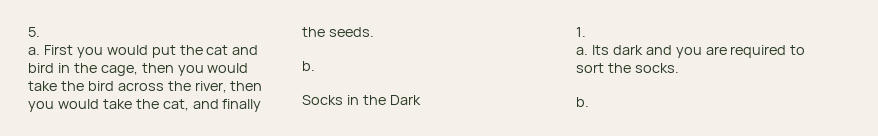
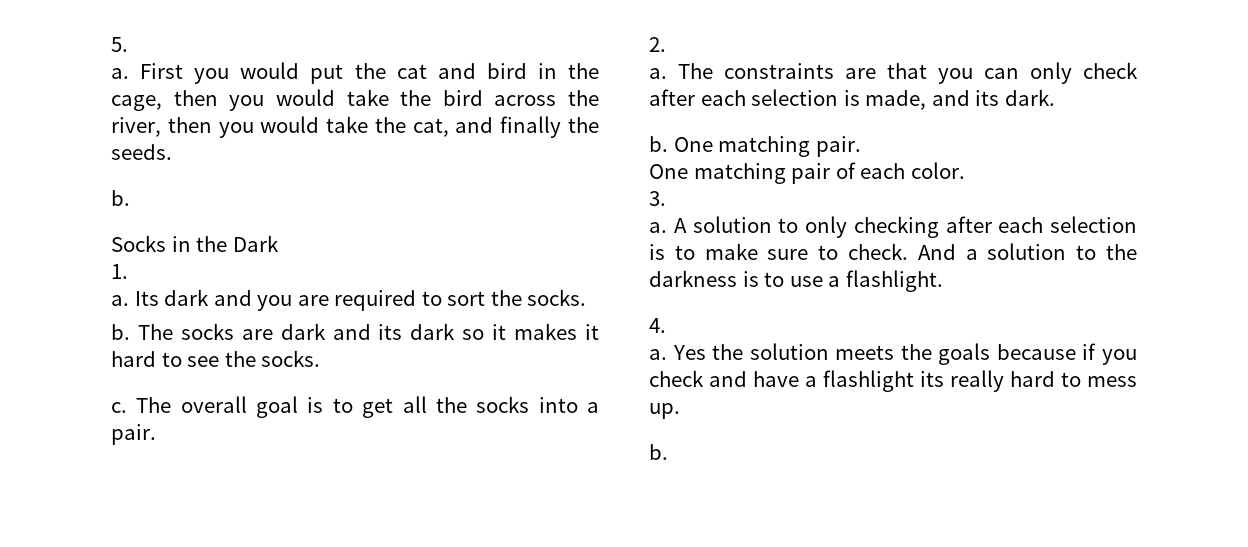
+ b. The socks are dark and its dark so it makes it hard to see the socks.
+ c. The overall goal is to get all the socks into a pair.
+ 2.
+ a. The constraints are that you can only check after each selection is made, and its dark.
+ b. One matching pair.
+ One matching pair of each color.
+ 3.
+ a. A solution to only checking after each selection is to make sure to check. And a solution to the darkness is to use a flashlight.
+ 4.
+ a. Yes the solution meets the goals because if you check and have a flashlight its really hard to mess up.

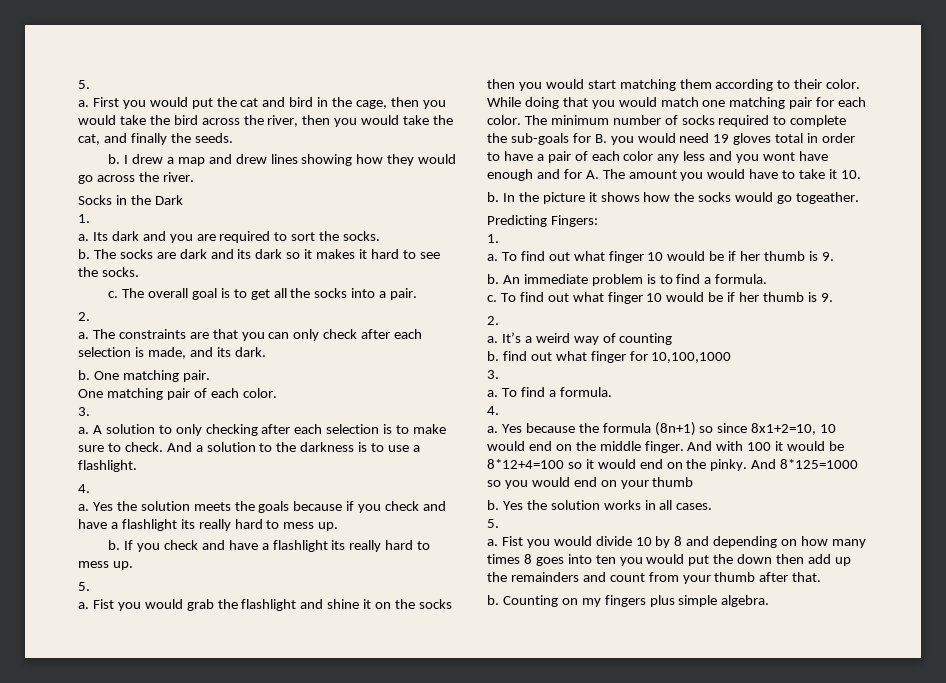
+ I drew a map and drew lines showing how they would go across the river.
+ If you check and have a flashlight its really hard to mess up.
+ 5.
+ a. Fist you would grab the flashlight and shine it on the socks then you would start matching them according to their color. While doing that you would match one matching pair for each color. The minimum number of socks required to complete the sub-goals for B. you would need 19 gloves total in order to have a pair of each color any less and you wont have enough and for A. The amount you would have to take it 10.
+ b. In the picture it shows how the socks would go togeather.
+ Predicting Fingers:
+ 1.
+ a. To find out what finger 10 would be if her thumb is 9.
+ b. An immediate problem is to find a formula.
+ c. To find out what finger 10 would be if her thumb is 9.
+ 2.
+ a. It’s a weird way of counting
+ b. find out what finger for 10,100,1000
+ 3.
+ a. To find a formula.
+ 4.
+ a. Yes because the formula (8n+1) so since 8x1+2=10, 10 would end on the middle finger. And with 100 it would be 8*12+4=100 so it would end on the pinky. And 8*125=1000 so you would end on your thumb
+ b. Yes the solution works in all cases.
+ 5.
+ a. Fist you would divide 10 by 8 and depending on how many times 8 goes into ten you would put the down then add up the remainders and count from your thumb after that.
+ b. Counting on my fingers plus simple algebra.

